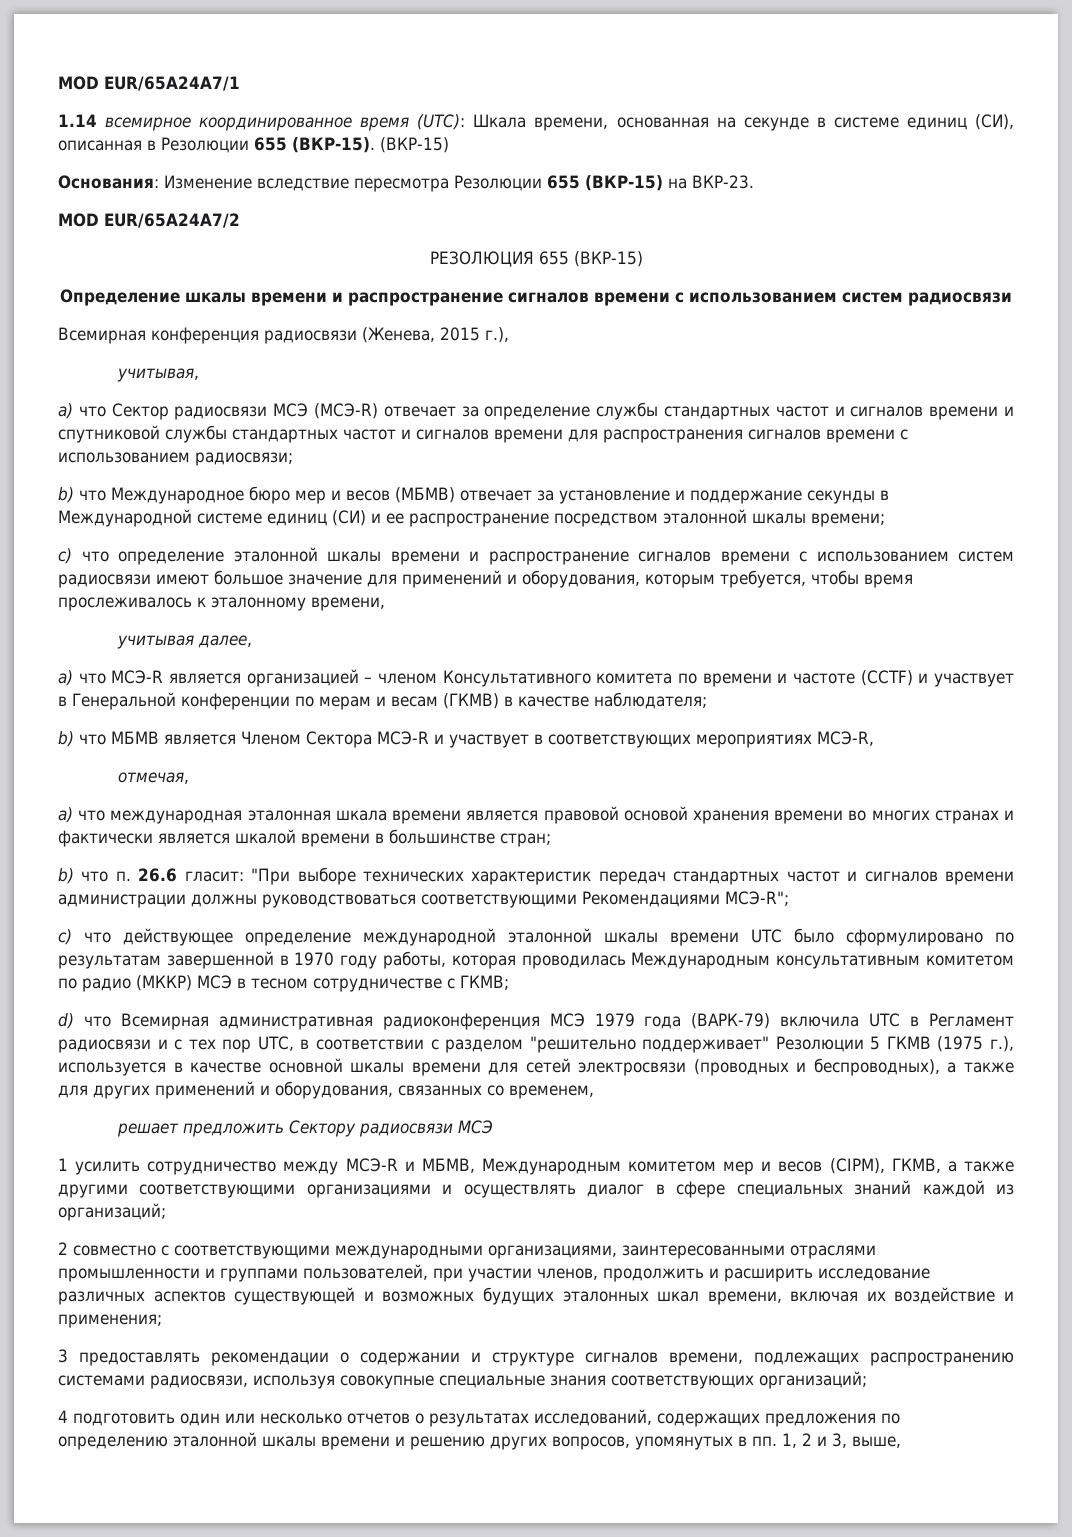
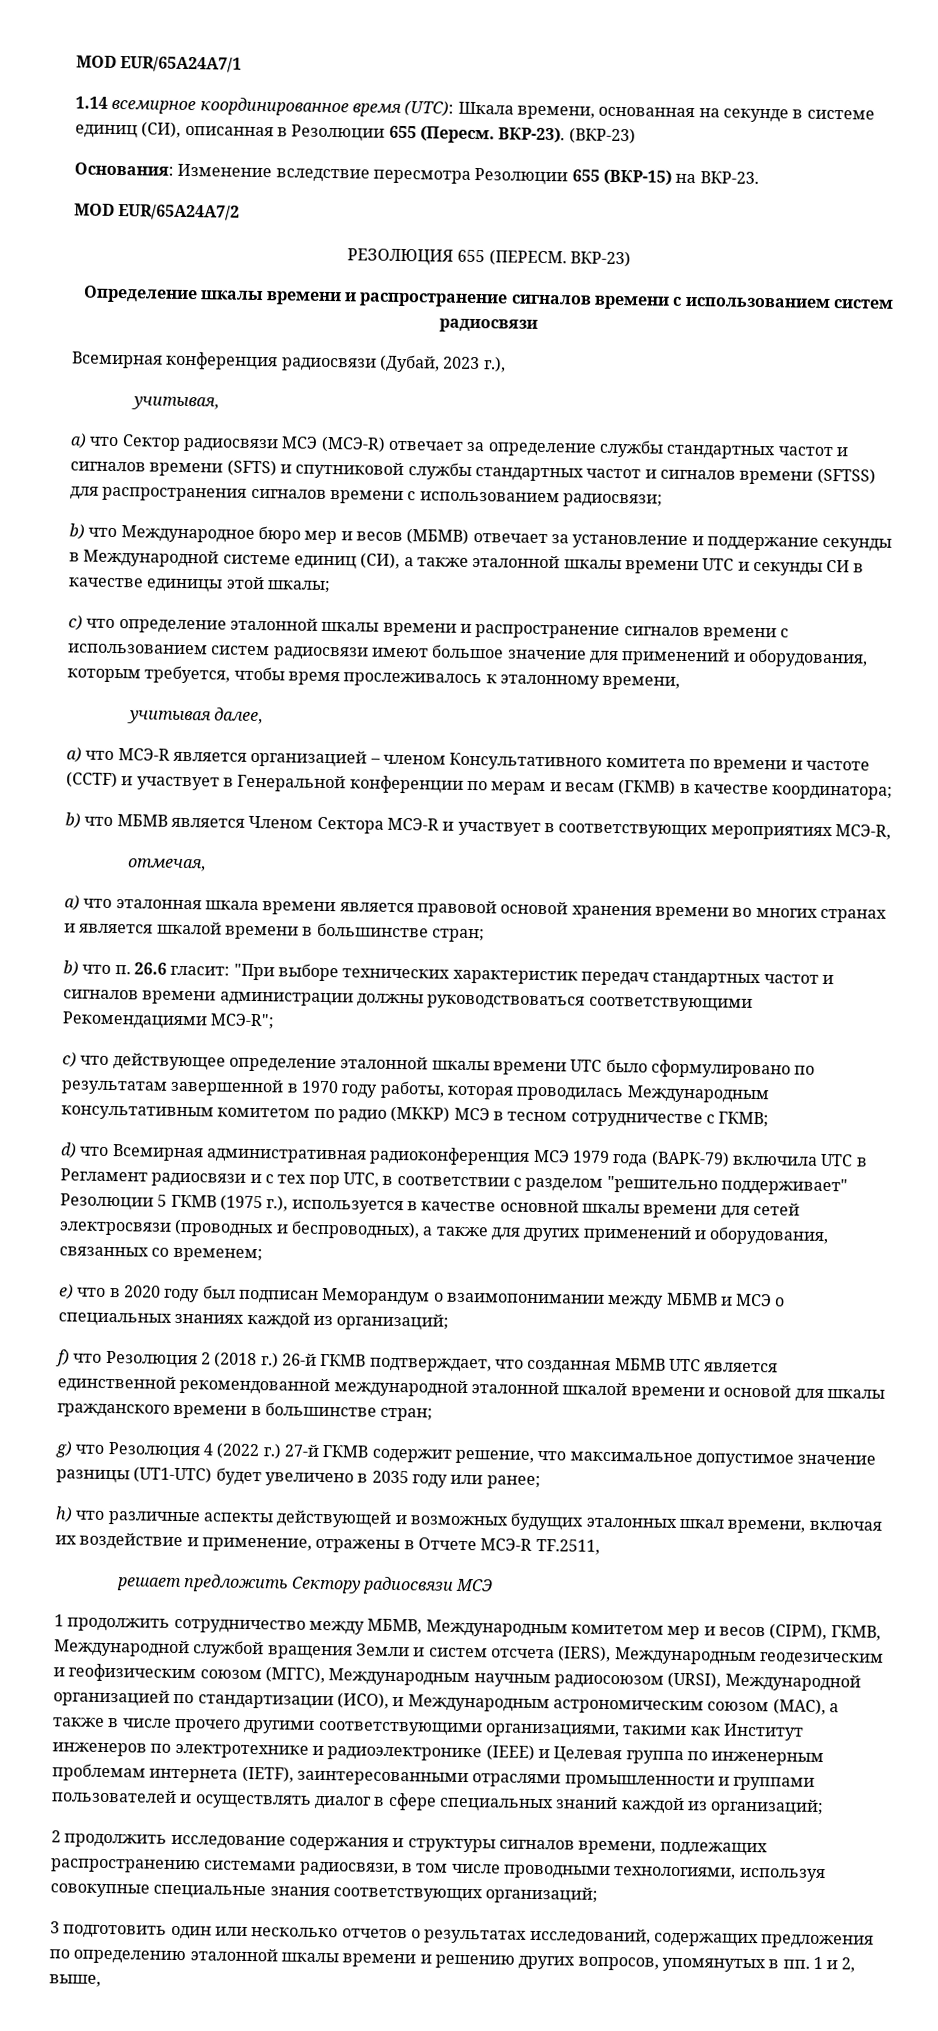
- 1.14 всемирное координированное время (UTC): Шкала времени, основанная на секунде в системе единиц (CИ), описанная в Резолюции 655 (ВКР-15). (ВКР-15)
+ 1.14 всемирное координированное время (UTC): Шкала времени, основанная на секунде в системе единиц (CИ), описанная в Резолюции 655 (Пересм. ВКР-23). (ВКР-23)
- РЕЗОЛЮЦИЯ 655 (ВКР-15)
+ РЕЗОЛЮЦИЯ 655 (ПЕРЕСМ. ВКР-23)
- Всемирная конференция радиосвязи (Женева, 2015 г.),
+ Всемирная конференция радиосвязи (Дубай, 2023 г.),
- a) что Сектор радиосвязи МСЭ (МСЭ-R) отвечает за определение службы стандартных частот и сигналов времени и спутниковой службы стандартных частот и сигналов времени для распространения сигналов времени с использованием радиосвязи;
+ a) что Сектор радиосвязи МСЭ (МСЭ-R) отвечает за определение службы стандартных частот и сигналов времени (SFTS) и спутниковой службы стандартных частот и сигналов времени (SFTSS) для распространения сигналов времени с использованием радиосвязи;
- b) что Международное бюро мер и весов (МБМВ) отвечает за установление и поддержание секунды в Международной системе единиц (СИ) и ее распространение посредством эталонной шкалы времени;
+ b) что Международное бюро мер и весов (МБМВ) отвечает за установление и поддержание секунды в Международной системе единиц (СИ), а также эталонной шкалы времени UTC и секунды СИ в качестве единицы этой шкалы;
- a) что МСЭ-R является организацией – членом Консультативного комитета по времени и частоте (CCTF) и участвует в Генеральной конференции по мерам и весам (ГКМВ) в качестве наблюдателя;
+ a) что МСЭ-R является организацией – членом Консультативного комитета по времени и частоте (CCTF) и участвует в Генеральной конференции по мерам и весам (ГКМВ) в качестве координатора;
- a) что международная эталонная шкала времени является правовой основой хранения времени во многих странах и фактически является шкалой времени в большинстве стран;
+ a) что эталонная шкала времени является правовой основой хранения времени во многих странах и является шкалой времени в большинстве стран;
- c) что действующее определение международной эталонной шкалы времени UTC было сформулировано по результатам завершенной в 1970 году работы, которая проводилась Международным консультативным комитетом по радио (МККР) МСЭ в тесном сотрудничестве с ГКМВ;
+ c) что действующее определение эталонной шкалы времени UTC было сформулировано по результатам завершенной в 1970 году работы, которая проводилась Международным консультативным комитетом по радио (МККР) МСЭ в тесном сотрудничестве с ГКМВ;
- d) что Всемирная административная радиоконференция МСЭ 1979 года (ВАРК-79) включила UTC в Регламент радиосвязи и с тех пор UTC, в соответствии с разделом "решительно поддерживает" Резолюции 5 ГКМВ (1975 г.), используется в качестве основной шкалы времени для сетей электросвязи (проводных и беспроводных), а также для других применений и оборудования, связанных со временем,
+ d) что Всемирная административная радиоконференция МСЭ 1979 года (ВАРК-79) включила UTC в Регламент радиосвязи и с тех пор UTC, в соответствии с разделом "решительно поддерживает" Резолюции 5 ГКМВ (1975 г.), используется в качестве основной шкалы времени для сетей электросвязи (проводных и беспроводных), а также для других применений и оборудования, связанных со временем;
+ e) что в 2020 году был подписан Меморандум о взаимопонимании между МБМВ и МСЭ о специальных знаниях каждой из организаций;
+ f) что Резолюция 2 (2018 г.) 26-й ГКМВ подтверждает, что созданная МБМВ UTC является единственной рекомендованной международной эталонной шкалой времени и основой для шкалы гражданского времени в большинстве стран;
+ g) что Резолюция 4 (2022 г.) 27-й ГКМВ содержит решение, что максимальное допустимое значение разницы (UT1-UTC) будет увеличено в 2035 году или ранее;
+ h) что различные аспекты действующей и возможных будущих эталонных шкал времени, включая их воздействие и применение, отражены в Отчете МСЭ-R TF.2511,
- 1 усилить сотрудничество между МСЭ-R и МБМВ, Международным комитетом мер и весов (CIPM), ГКМВ, а также другими соответствующими организациями и осуществлять диалог в сфере специальных знаний каждой из организаций;
+ 1 продолжить сотрудничество между МБМВ, Международным комитетом мер и весов (CIPM), ГКМВ, Международной службой вращения Земли и систем отсчета (IERS), Международным геодезическим и геофизическим союзом (МГГС), Международным научным радиосоюзом (URSI), Международной организацией по стандартизации (ИСО), и Международным астрономическим союзом (МАС), а также в числе прочего другими соответствующими организациями, такими как Институт инженеров по электротехнике и радиоэлектронике (IEEE) и Целевая группа по инженерным проблемам интернета (IETF), заинтересованными отраслями промышленности и группами пользователей и осуществлять диалог в сфере специальных знаний каждой из организаций;
- 2 совместно с соответствующими международными организациями, заинтересованными отраслями промышленности и группами пользователей, при участии членов, продолжить и расширить исследование различных аспектов существующей и возможных будущих эталонных шкал времени, включая их воздействие и применения;
- 3 предоставлять рекомендации о содержании и структуре сигналов времени, подлежащих распространению системами радиосвязи, используя совокупные специальные знания соответствующих организаций;
+ 2 продолжить исследование содержания и структуры сигналов времени, подлежащих распространению системами радиосвязи, в том числе проводными технологиями, используя совокупные специальные знания соответствующих организаций;
- 4 подготовить один или несколько отчетов о результатах исследований, содержащих предложения по определению эталонной шкалы времени и решению других вопросов, упомянутых в пп. 1, 2 и 3, выше,
+ 3 подготовить один или несколько отчетов о результатах исследований, содержащих предложения по определению эталонной шкалы времени и решению других вопросов, упомянутых в пп. 1 и 2, выше,

